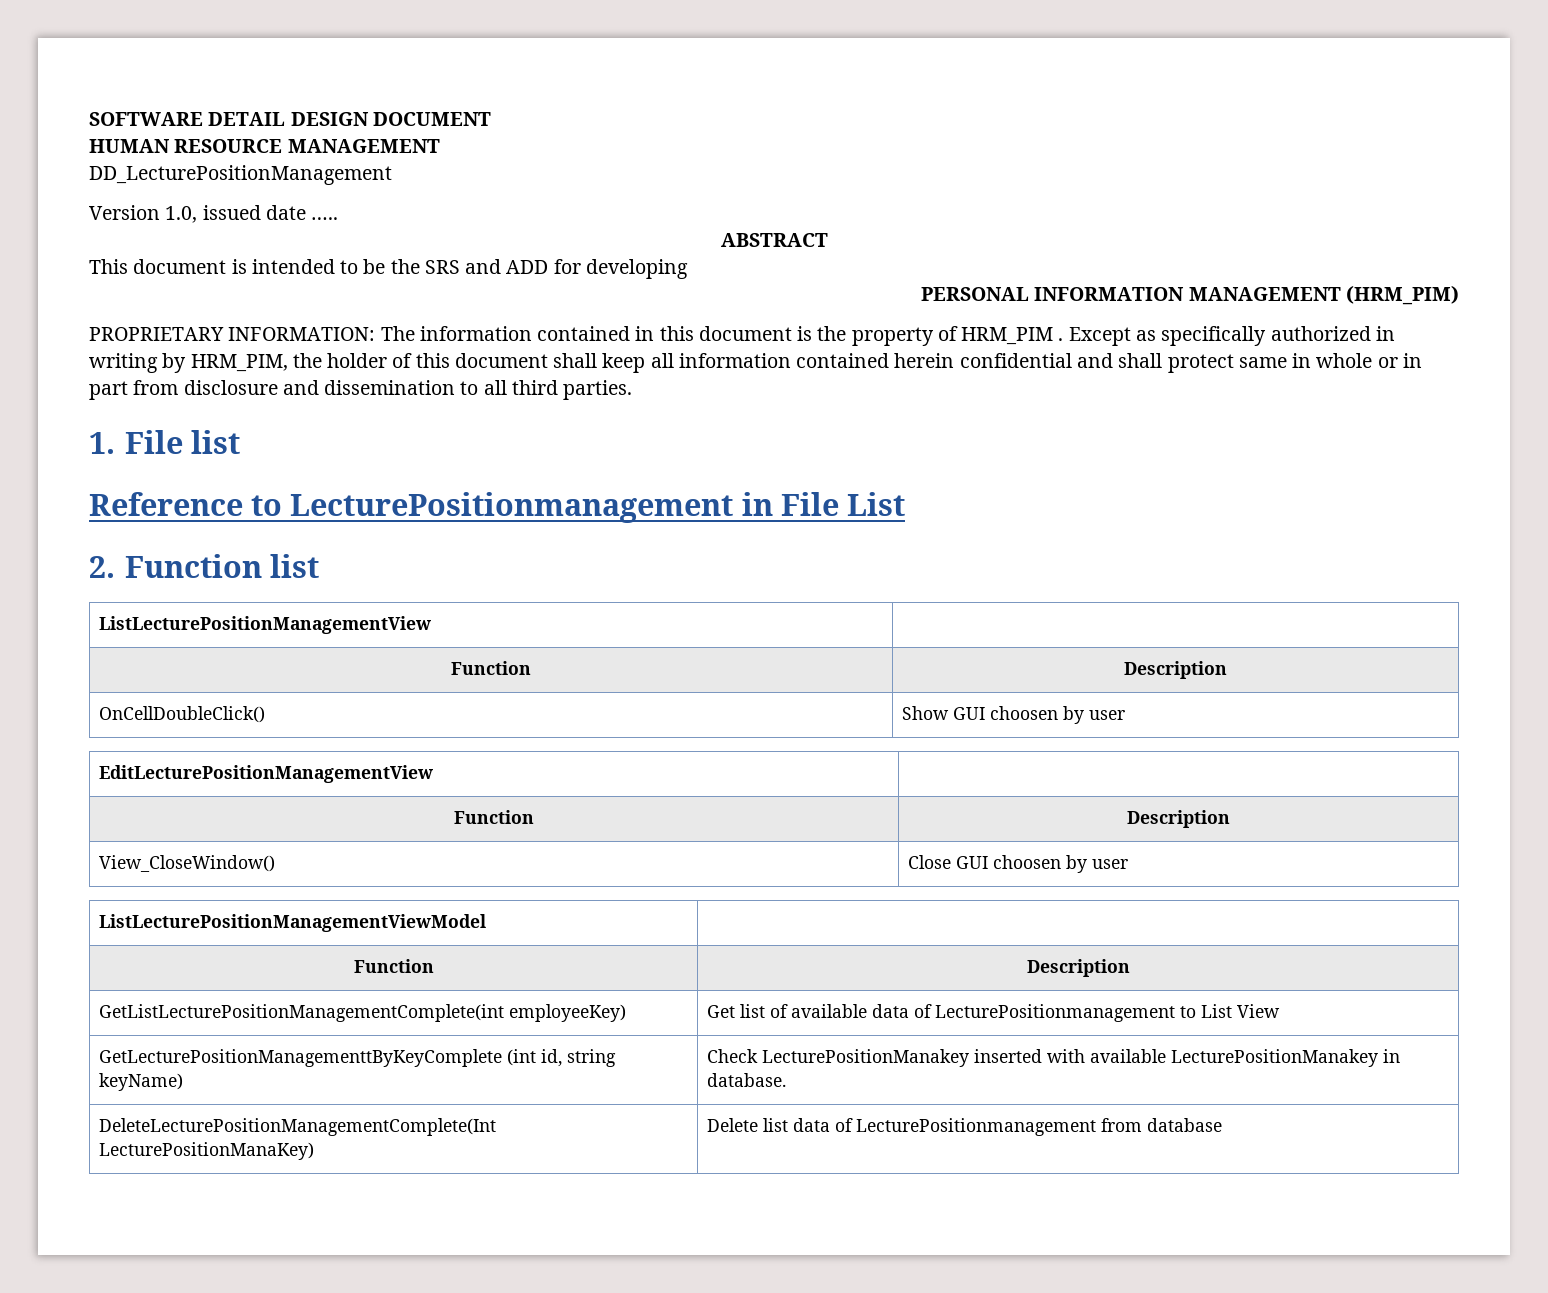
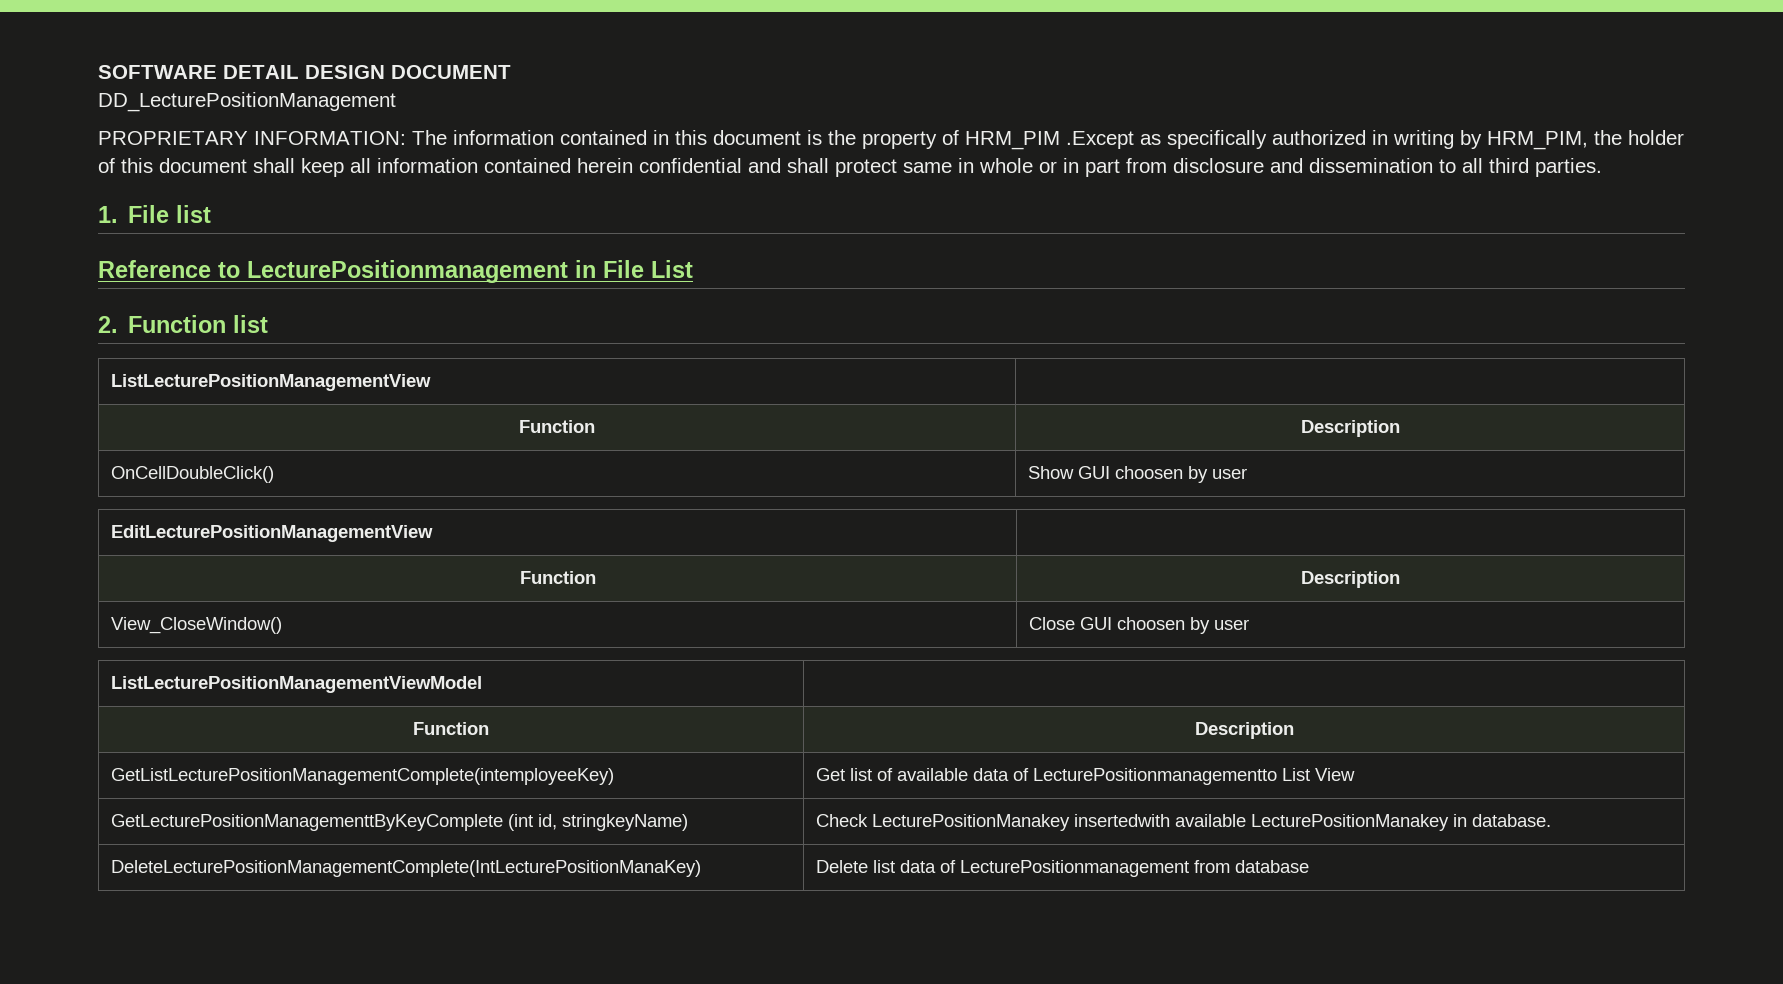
- HUMAN RESOURCE MANAGEMENT
  DD_LecturePositionManagement
- Version 1.0, issued date …..
- ABSTRACT
- This document is intended to be the SRS and ADD for developing
- PERSONAL INFORMATION MANAGEMENT (HRM_PIM)
- PROPRIETARY INFORMATION: The information contained in this document is the property of HRM_PIM . Except as specifically authorized in writing by HRM_PIM, the holder of this document shall keep all information contained herein confidential and shall protect same in whole or in part from disclosure and dissemination to all third parties.
+ PROPRIETARY INFORMATION: The information contained in this document is the property of HRM_PIM .Except as specifically authorized in writing by HRM_PIM, the holder of this document shall keep all information contained herein confidential and shall protect same in whole or in part from disclosure and dissemination to all third parties.
- GetListLecturePositionManagementComplete(int employeeKey) | Get list of available data of LecturePositionmanagement to List View
+ GetListLecturePositionManagementComplete(intemployeeKey) | Get list of available data of LecturePositionmanagementto List View
- GetLecturePositionManagementtByKeyComplete (int id, string keyName) | Check LecturePositionManakey inserted with available LecturePositionManakey in database.
+ GetLecturePositionManagementtByKeyComplete (int id, stringkeyName) | Check LecturePositionManakey insertedwith available LecturePositionManakey in database.
- DeleteLecturePositionManagementComplete(Int LecturePositionManaKey) | Delete list data of LecturePositionmanagement from database
+ DeleteLecturePositionManagementComplete(IntLecturePositionManaKey) | Delete list data of LecturePositionmanagement from database

